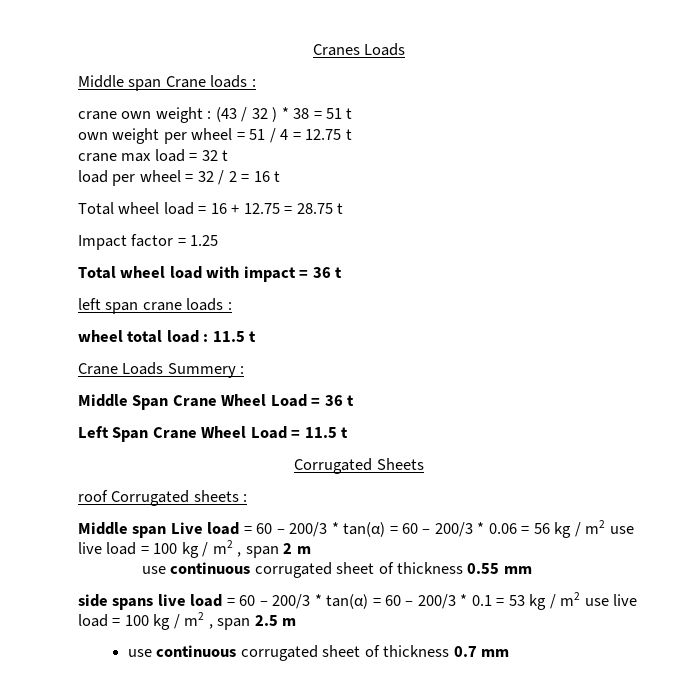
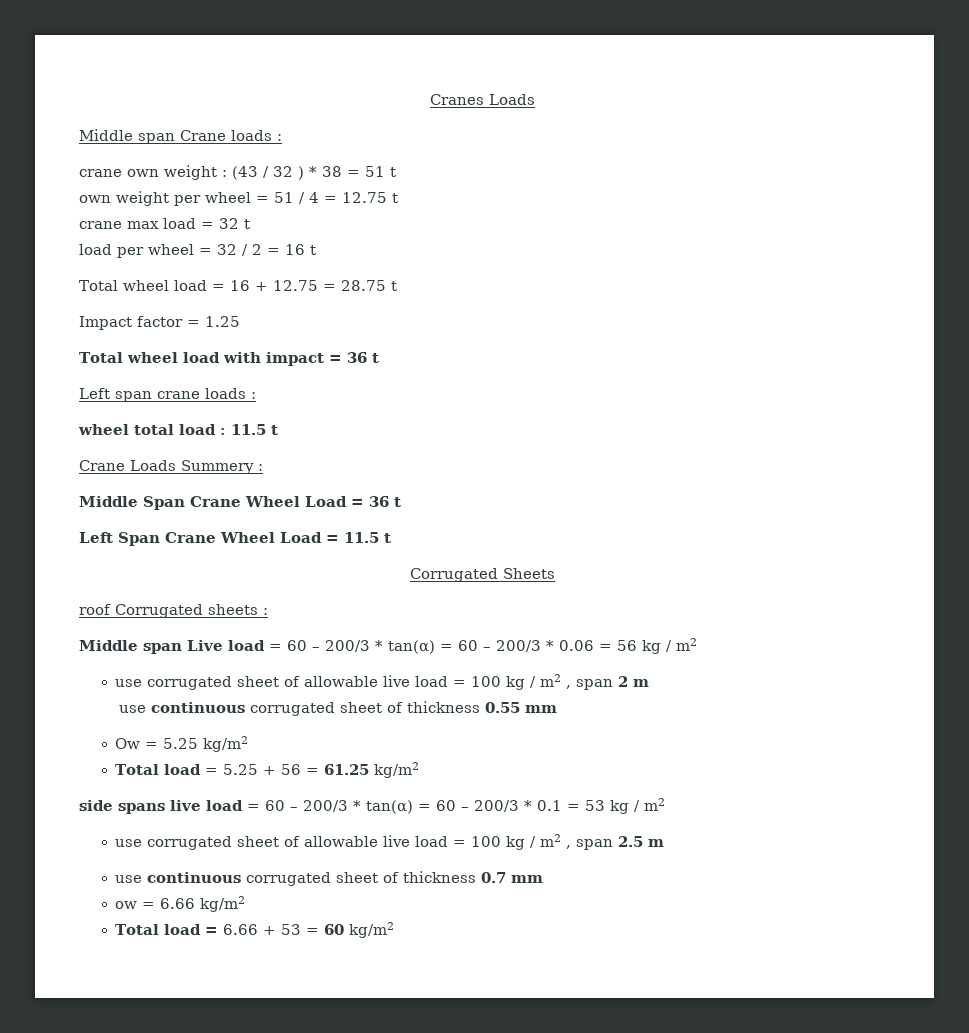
- left span crane loads :
+ Left span crane loads :
- Middle span Live load = 60 – 200/3 * tan(α) = 60 – 200/3 * 0.06 = 56 kg / m2 use live load = 100 kg / m2 , span 2 m
+ Middle span Live load = 60 – 200/3 * tan(α) = 60 – 200/3 * 0.06 = 56 kg / m2
+ use corrugated sheet of allowable live load = 100 kg / m2 , span 2 m
+ Ow = 5.25 kg/m2
+ Total load = 5.25 + 56 = 61.25 kg/m2
- side spans live load = 60 – 200/3 * tan(α) = 60 – 200/3 * 0.1 = 53 kg / m2 use live load = 100 kg / m2 , span 2.5 m
+ side spans live load = 60 – 200/3 * tan(α) = 60 – 200/3 * 0.1 = 53 kg / m2
+ use corrugated sheet of allowable live load = 100 kg / m2 , span 2.5 m
+ ow = 6.66 kg/m2
+ Total load = 6.66 + 53 = 60 kg/m2

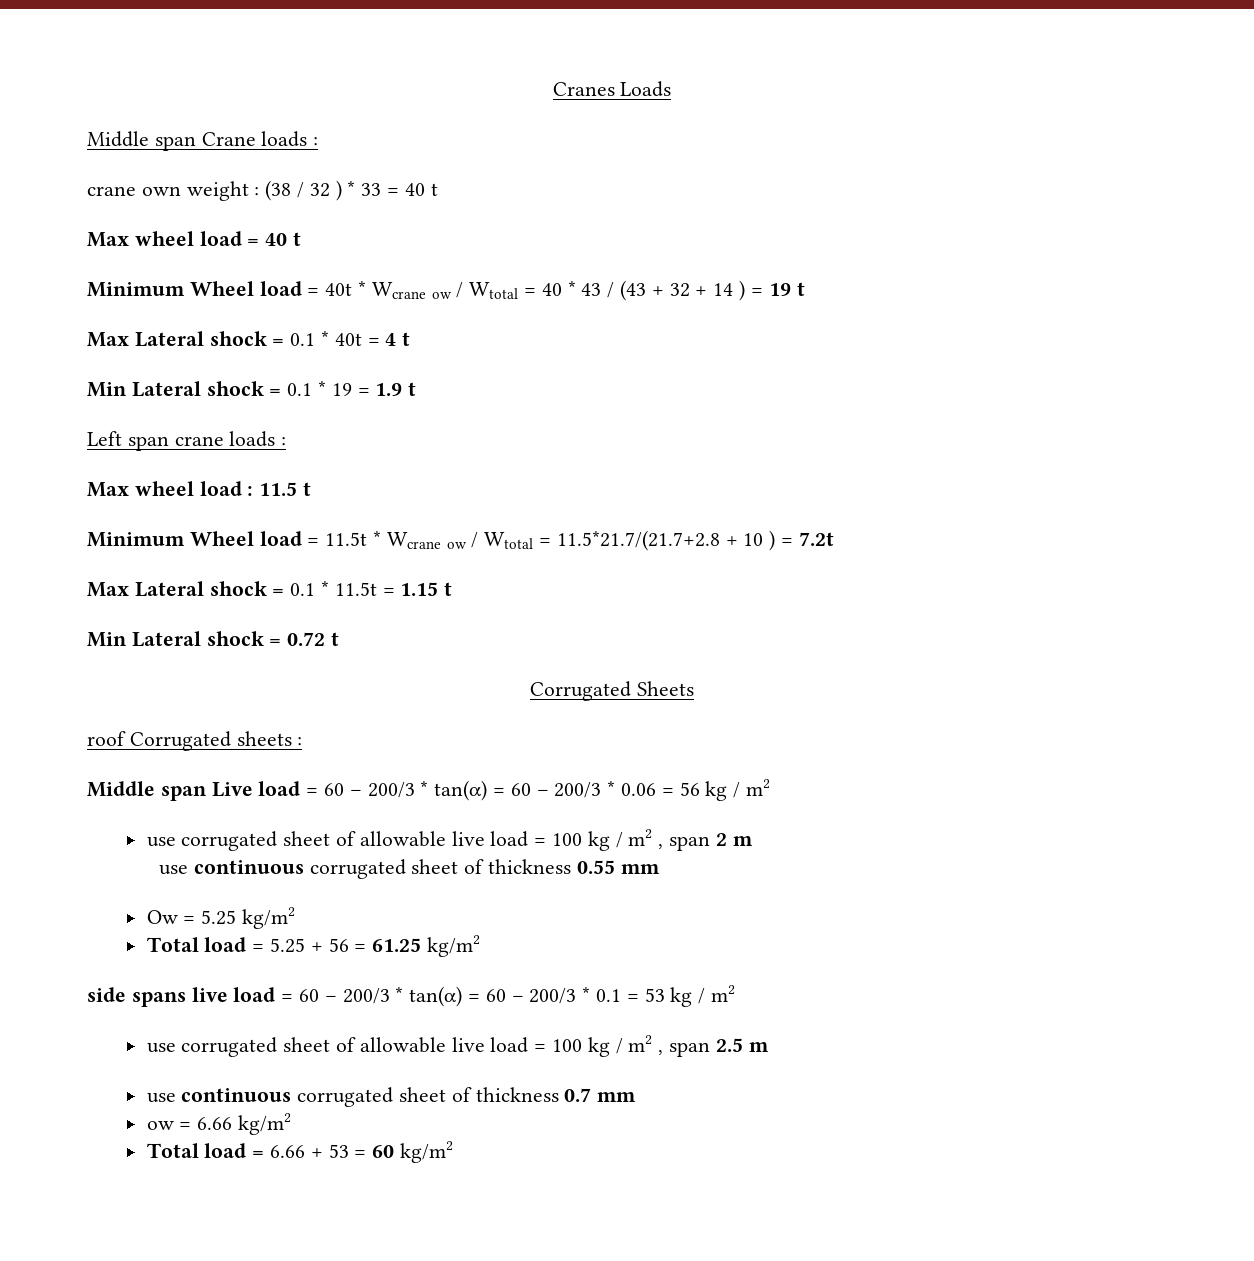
- crane own weight : (43 / 32 ) * 38 = 51 t
- own weight per wheel = 51 / 4 = 12.75 t
- crane max load = 32 t
- load per wheel = 32 / 2 = 16 t
- Total wheel load = 16 + 12.75 = 28.75 t
- Impact factor = 1.25
- Total wheel load with impact = 36 t
+ crane own weight : (38 / 32 ) * 33 = 40 t
+ Max wheel load = 40 t
+ Minimum Wheel load = 40t * Wcrane ow / Wtotal = 40 * 43 / (43 + 32 + 14 ) = 19 t
+ Max Lateral shock = 0.1 * 40t = 4 t
+ Min Lateral shock = 0.1 * 19 = 1.9 t
- wheel total load : 11.5 t
+ Max wheel load : 11.5 t
- Crane Loads Summery :
- Middle Span Crane Wheel Load = 36 t
- Left Span Crane Wheel Load = 11.5 t
+ Minimum Wheel load = 11.5t * Wcrane ow / Wtotal = 11.5*21.7/(21.7+2.8 + 10 ) = 7.2t
+ Max Lateral shock = 0.1 * 11.5t = 1.15 t
+ Min Lateral shock = 0.72 t

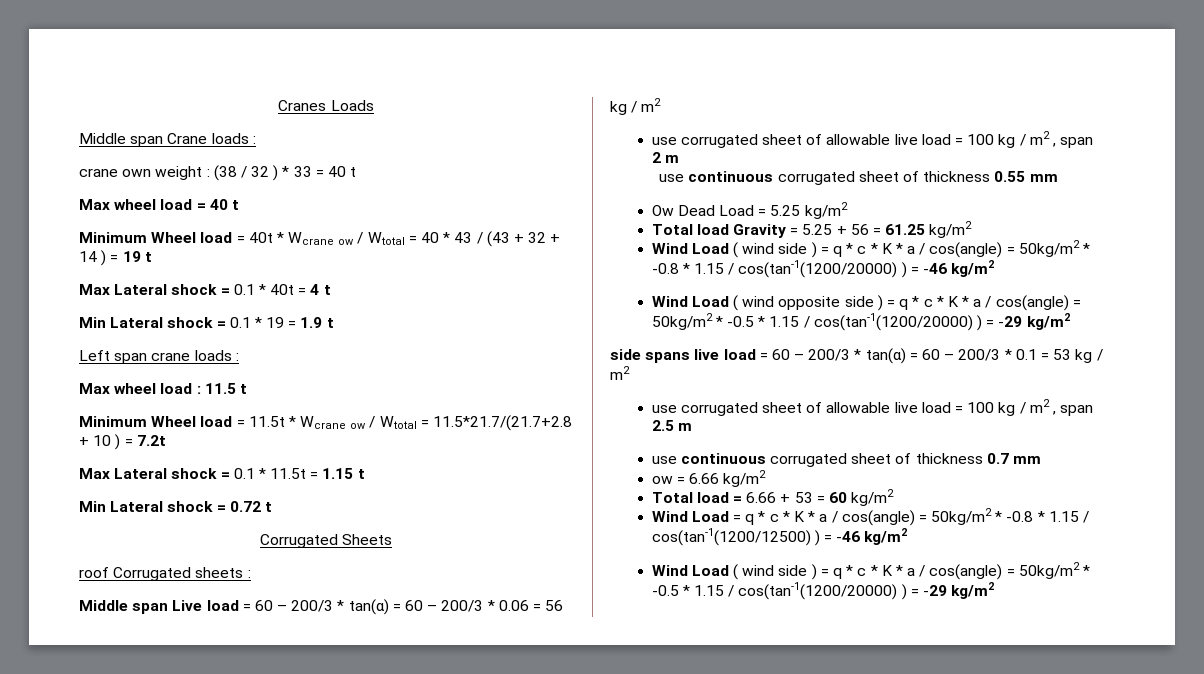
- Ow = 5.25 kg/m2
+ Ow Dead Load = 5.25 kg/m2
- Total load = 5.25 + 56 = 61.25 kg/m2
+ Total load Gravity = 5.25 + 56 = 61.25 kg/m2
+ Wind Load ( wind side ) = q * c * K * a / cos(angle) = 50kg/m2 * -0.8 * 1.15 / cos(tan-1(1200/20000) ) = -46 kg/m2
+ Wind Load ( wind opposite side ) = q * c * K * a / cos(angle) = 50kg/m2 * -0.5 * 1.15 / cos(tan-1(1200/20000) ) = -29 kg/m2
+ Wind Load = q * c * K * a / cos(angle) = 50kg/m2 * -0.8 * 1.15 / cos(tan-1(1200/12500) ) = -46 kg/m2
+ Wind Load ( wind side ) = q * c * K * a / cos(angle) = 50kg/m2 * -0.5 * 1.15 / cos(tan-1(1200/20000) ) = -29 kg/m2

